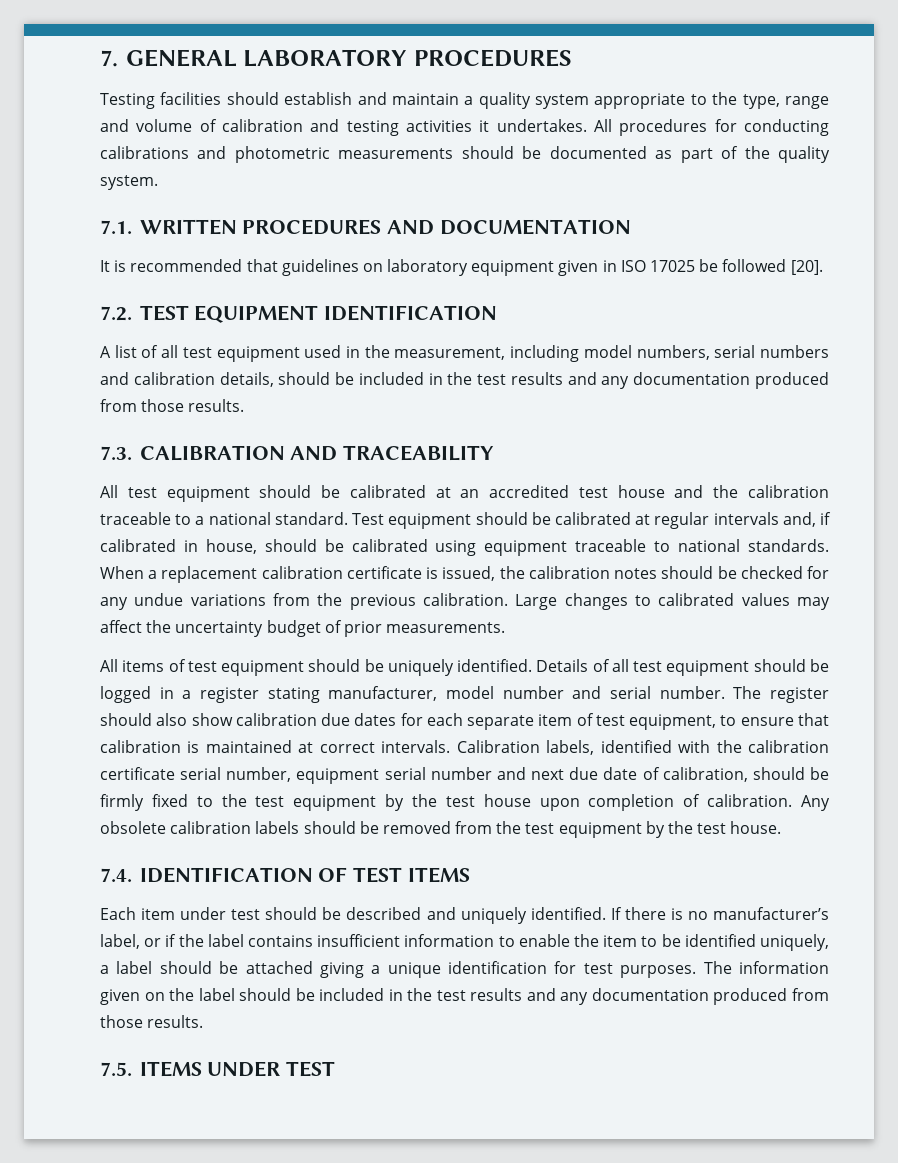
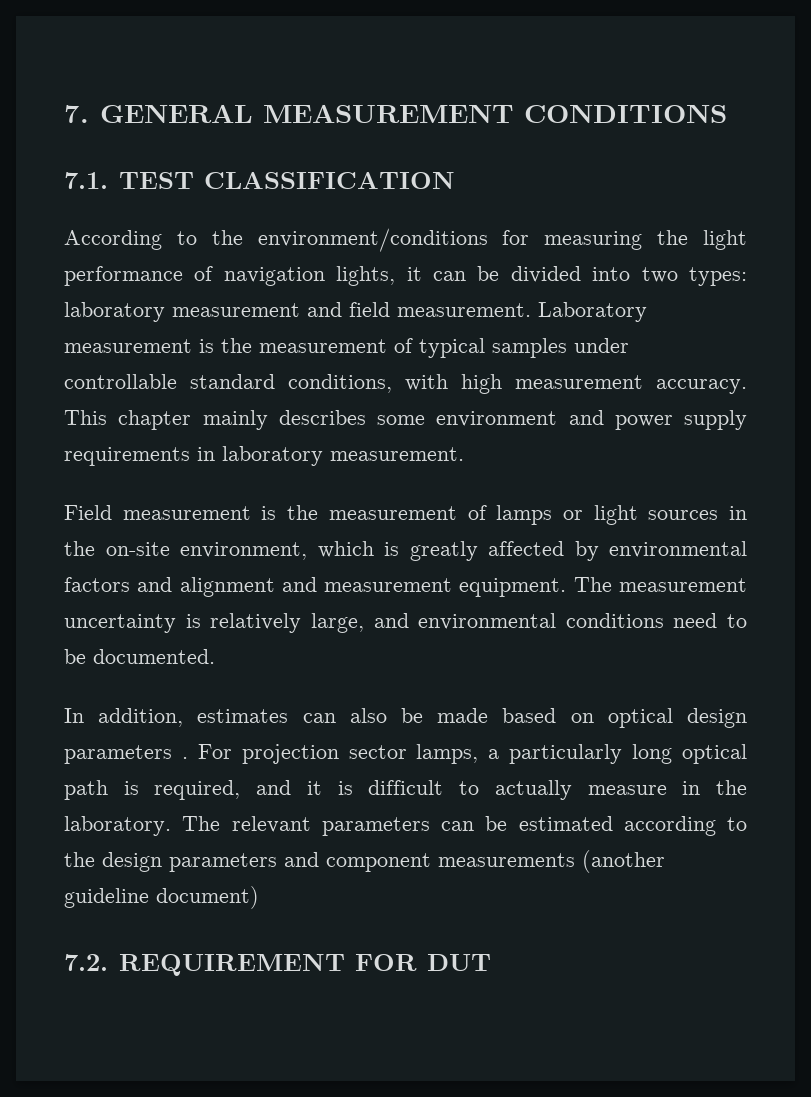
- 7. GENERAL LABORATORY PROCEDURES
- Testing facilities should establish and maintain a quality system appropriate to the type, range and volume of calibration and testing activities it undertakes. All procedures for conducting calibrations and photometric measurements should be documented as part of the quality system.
- 7.1. WRITTEN PROCEDURES AND DOCUMENTATION
- It is recommended that guidelines on laboratory equipment given in ISO 17025 be followed [20].
- 7.2. TEST EQUIPMENT IDENTIFICATION
- A list of all test equipment used in the measurement, including model numbers, serial numbers and calibration details, should be included in the test results and any documentation produced from those results.
- 7.3. CALIBRATION AND TRACEABILITY
- All test equipment should be calibrated at an accredited test house and the calibration traceable to a national standard. Test equipment should be calibrated at regular intervals and, if calibrated in house, should be calibrated using equipment traceable to national standards. When a replacement calibration certificate is issued, the calibration notes should be checked for any undue variations from the previous calibration. Large changes to calibrated values may affect the uncertainty budget of prior measurements.
- All items of test equipment should be uniquely identified. Details of all test equipment should be logged in a register stating manufacturer, model number and serial number. The register should also show calibration due dates for each separate item of test equipment, to ensure that calibration is maintained at correct intervals. Calibration labels, identified with the calibration certificate serial number, equipment serial number and next due date of calibration, should be firmly fixed to the test equipment by the test house upon completion of calibration. Any obsolete calibration labels should be removed from the test equipment by the test house.
- 7.4. IDENTIFICATION OF TEST ITEMS
- Each item under test should be described and uniquely identified. If there is no manufacturer’s label, or if the label contains insufficient information to enable the item to be identified uniquely, a label should be attached giving a unique identification for test purposes. The information given on the label should be included in the test results and any documentation produced from those results.
- 7.5. ITEMS UNDER TEST
+ 7. GENERAL MEASUREMENT CONDITIONS
+ 7.1. TEST CLASSIFICATION
+ According to the environment/conditions for measuring the light performance of navigation lights, it can be divided into two types: laboratory measurement and field measurement. Laboratory measurement is the measurement of typical samples under controllable standard conditions, with high measurement accuracy. This chapter mainly describes some environment and power supply requirements in laboratory measurement.
+ Field measurement is the measurement of lamps or light sources in the on-site environment, which is greatly affected by environmental factors and alignment and measurement equipment. The measurement uncertainty is relatively large, and environmental conditions need to be documented.
+ In addition, estimates can also be made based on optical design parameters . For projection sector lamps, a particularly long optical path is required, and it is difficult to actually measure in the laboratory. The relevant parameters can be estimated according to the design parameters and component measurements (another guideline document)
+ 7.2. REQUIREMENT FOR DUT

